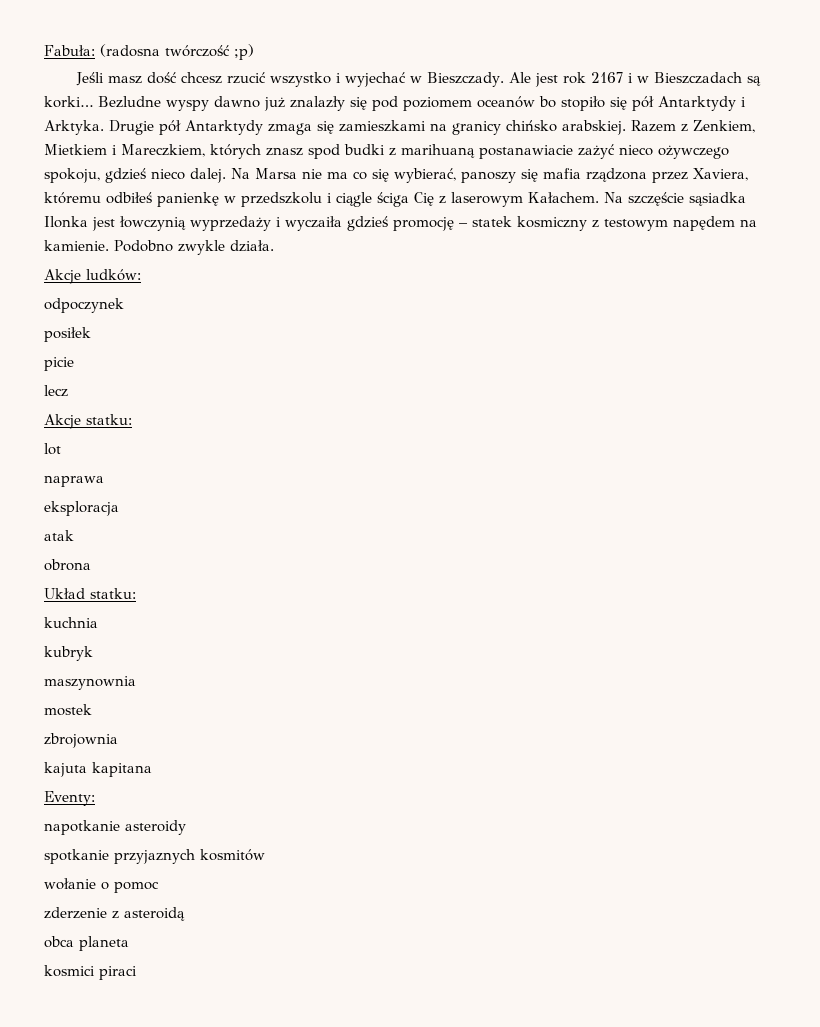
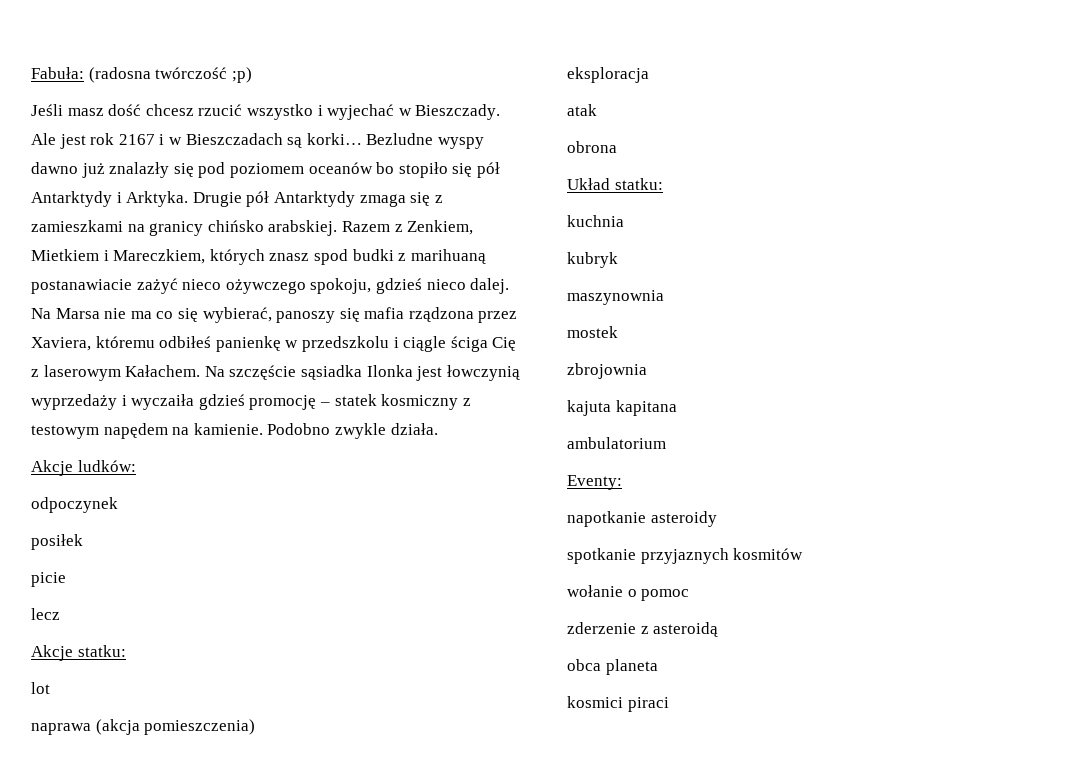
- Drugie pół Antarktydy zmaga się zamieszkami na granicy chińsko arabskiej.
+ Drugie pół Antarktydy zmaga się z zamieszkami na granicy chińsko arabskiej.
- naprawa
+ naprawa (akcja pomieszczenia)
+ ambulatorium

